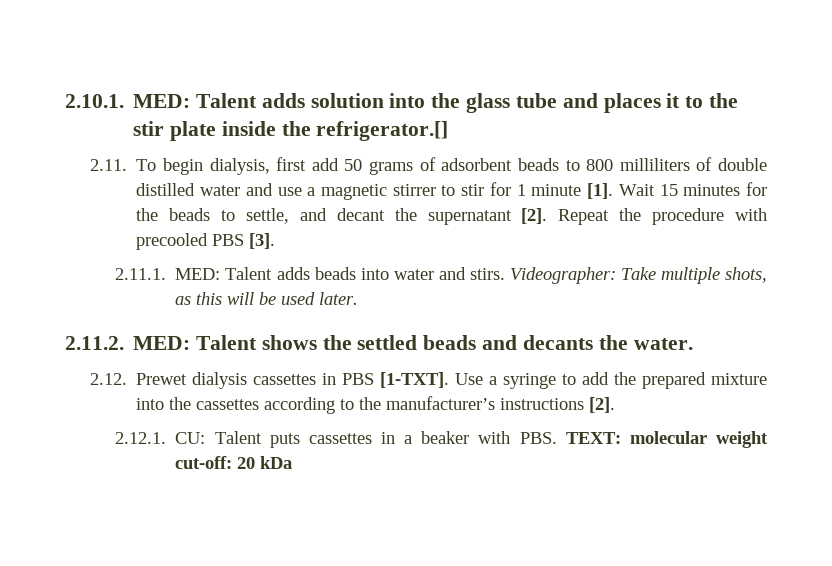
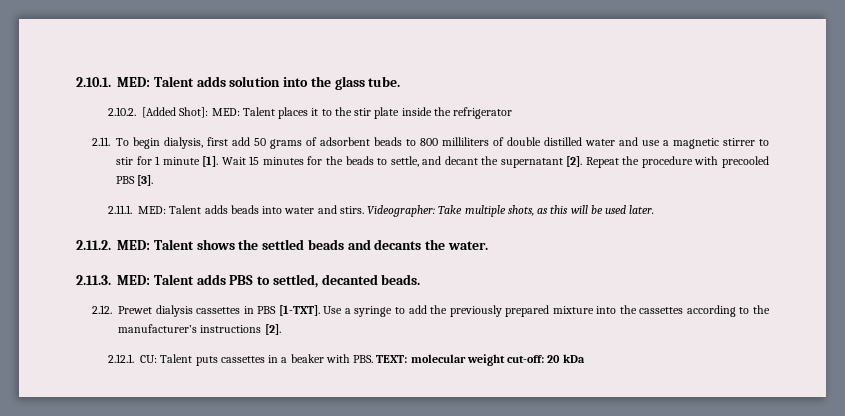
- 2.10.1. MED: Talent adds solution into the glass tube and places it to the stir plate inside the refrigerator.[]
+ 2.10.1. MED: Talent adds solution into the glass tube.
+ 2.10.2. [Added Shot]: MED: Talent places it to the stir plate inside the refrigerator
+ 2.11.3. MED: Talent adds PBS to settled, decanted beads.
- Use a syringe to add the prepared mixture into the cassettes according to the manufacturer’s instructions [2].
+ Use a syringe to add the previously prepared mixture into the cassettes according to the manufacturer’s instructions [2].

